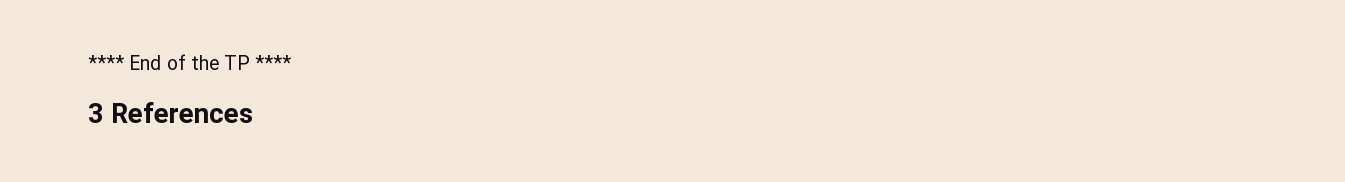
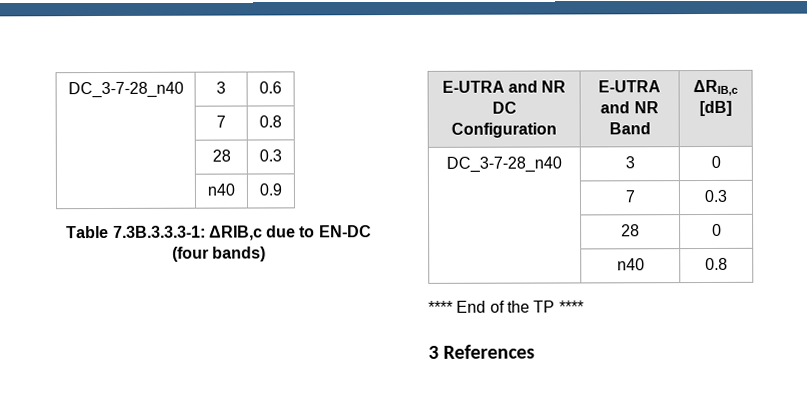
+ DC_3-7-28_n40 | 3 | 0.6
+ | 7 | 0.8
+ | 28 | 0.3
+ | n40 | 0.9
+ Table 7.3B.3.3.3-1: ΔRIB,c due to EN-DC (four bands)
+ E-UTRA and NR DC Configuration | E-UTRA and NR Band | ΔRIB,c [dB]
+ DC_3-7-28_n40 | 3 | 0
+ | 7 | 0.3
+ | 28 | 0
+ | n40 | 0.8

